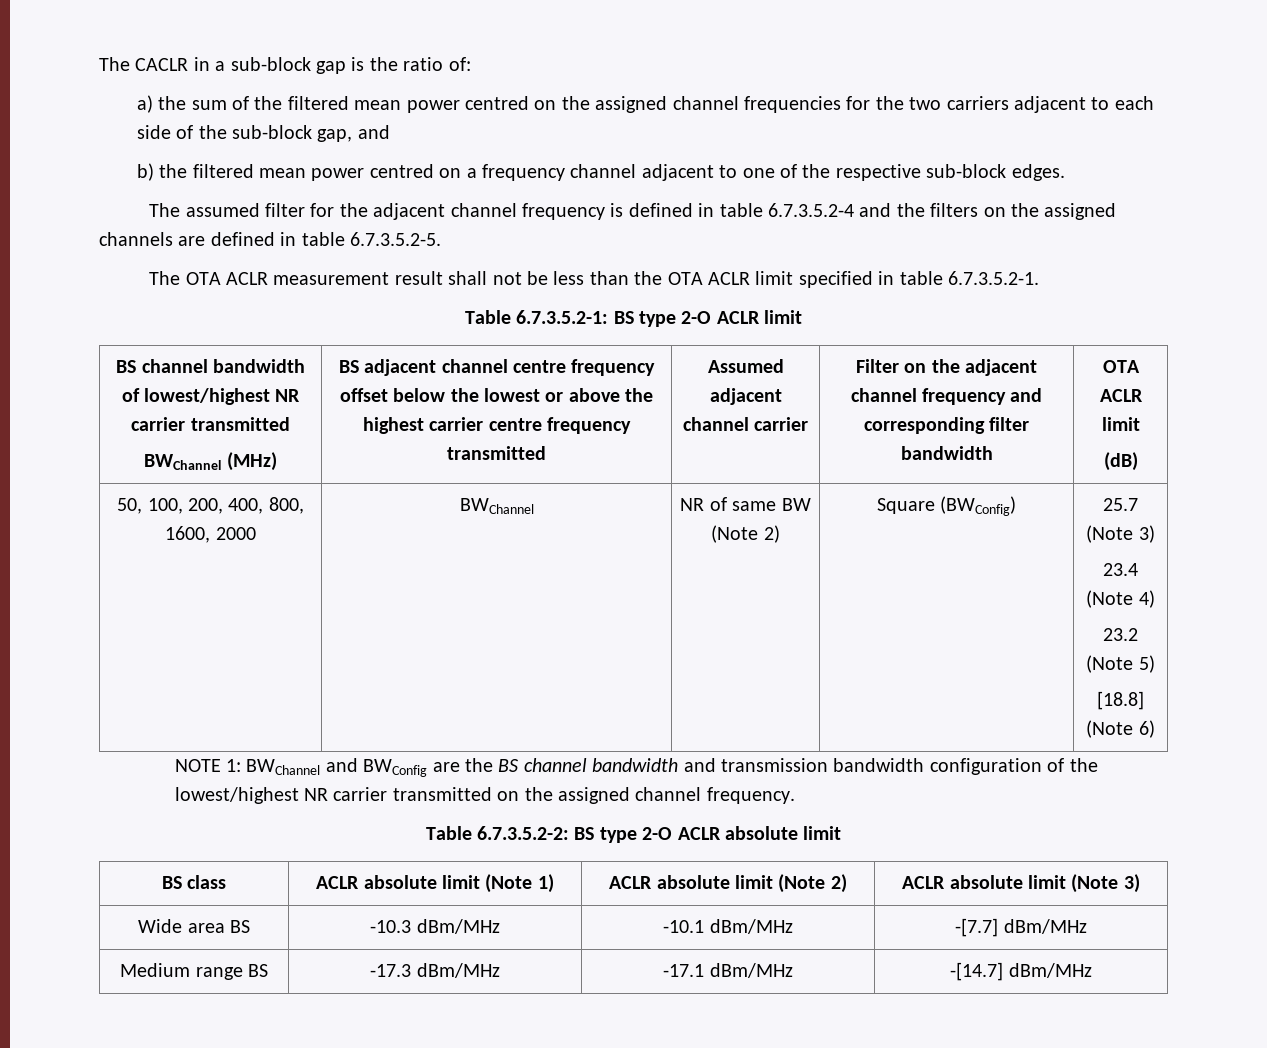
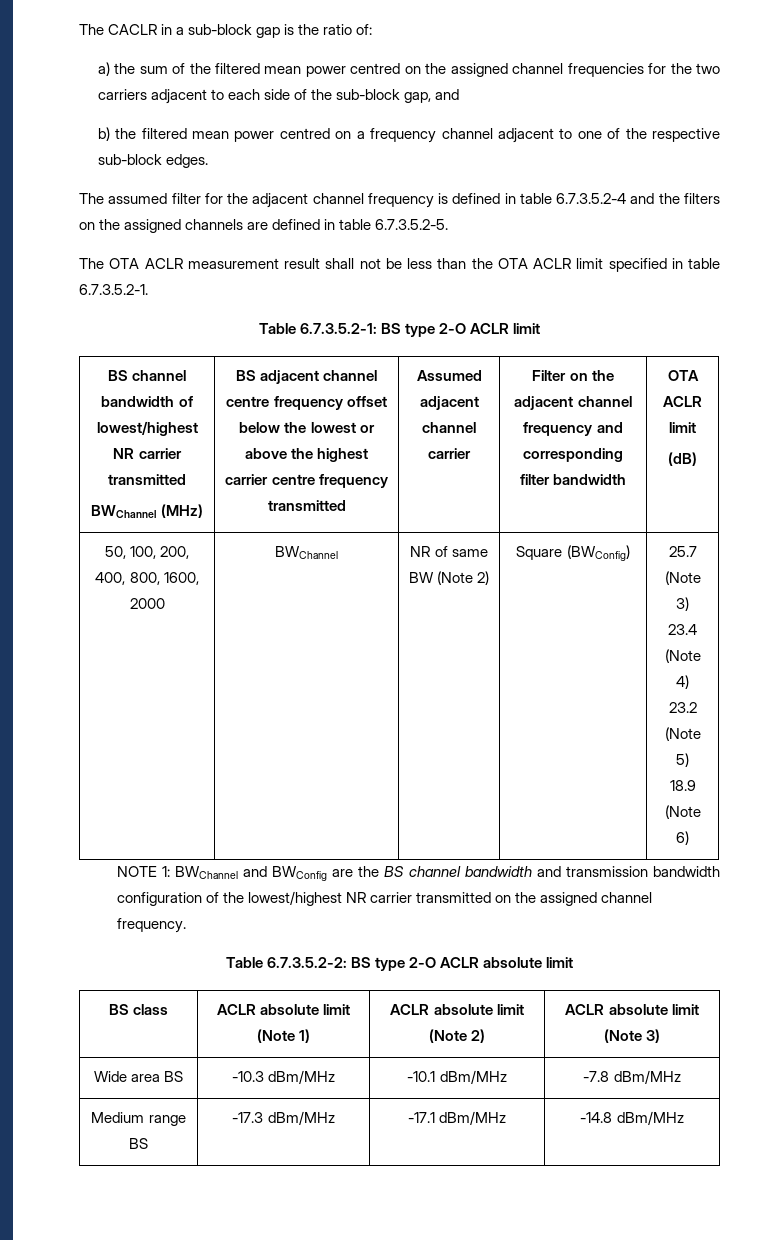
  50, 100, 200, 400, 800, 1600, 2000 | BWChannel | NR of same BW (Note 2) | Square (BWConfig) | 25.7 (Note 3)
  23.4 (Note 4)
  23.2 (Note 5)
- [18.8] (Note 6)
+ 18.9 (Note 6)
- Wide area BS | -10.3 dBm/MHz | -10.1 dBm/MHz | -[7.7] dBm/MHz
+ Wide area BS | -10.3 dBm/MHz | -10.1 dBm/MHz | -7.8 dBm/MHz
- Medium range BS | -17.3 dBm/MHz | -17.1 dBm/MHz | -[14.7] dBm/MHz
+ Medium range BS | -17.3 dBm/MHz | -17.1 dBm/MHz | -14.8 dBm/MHz

